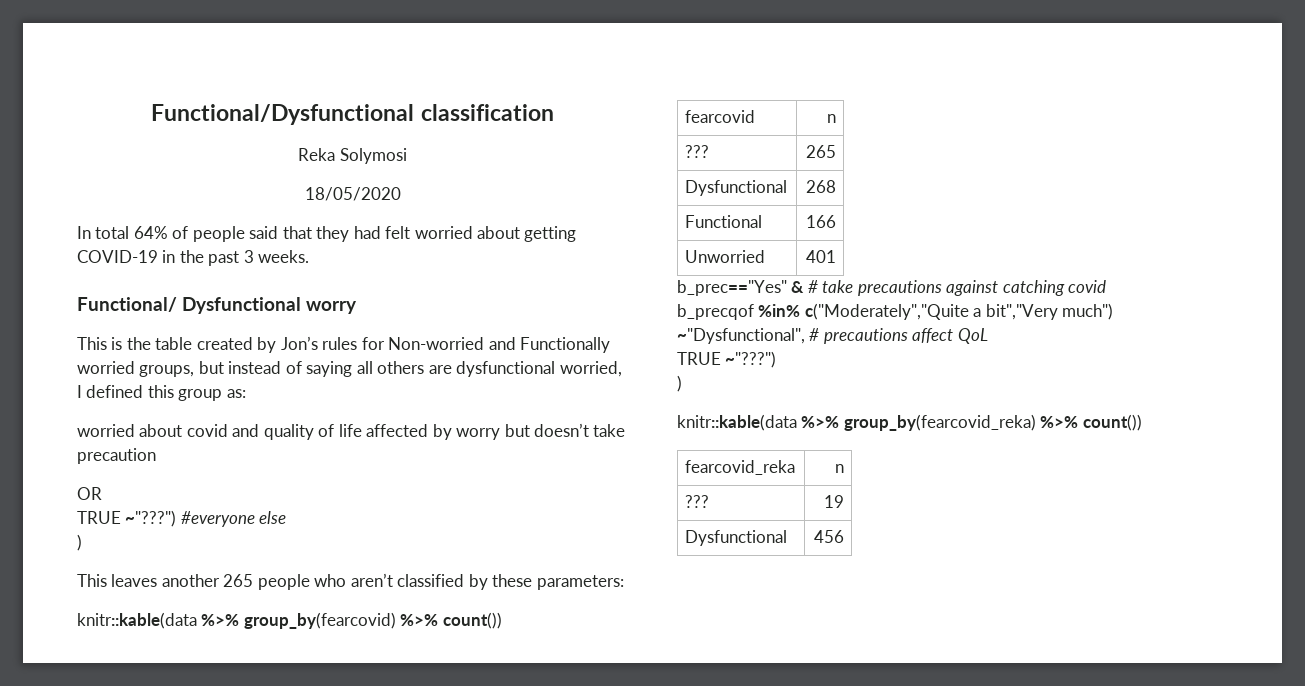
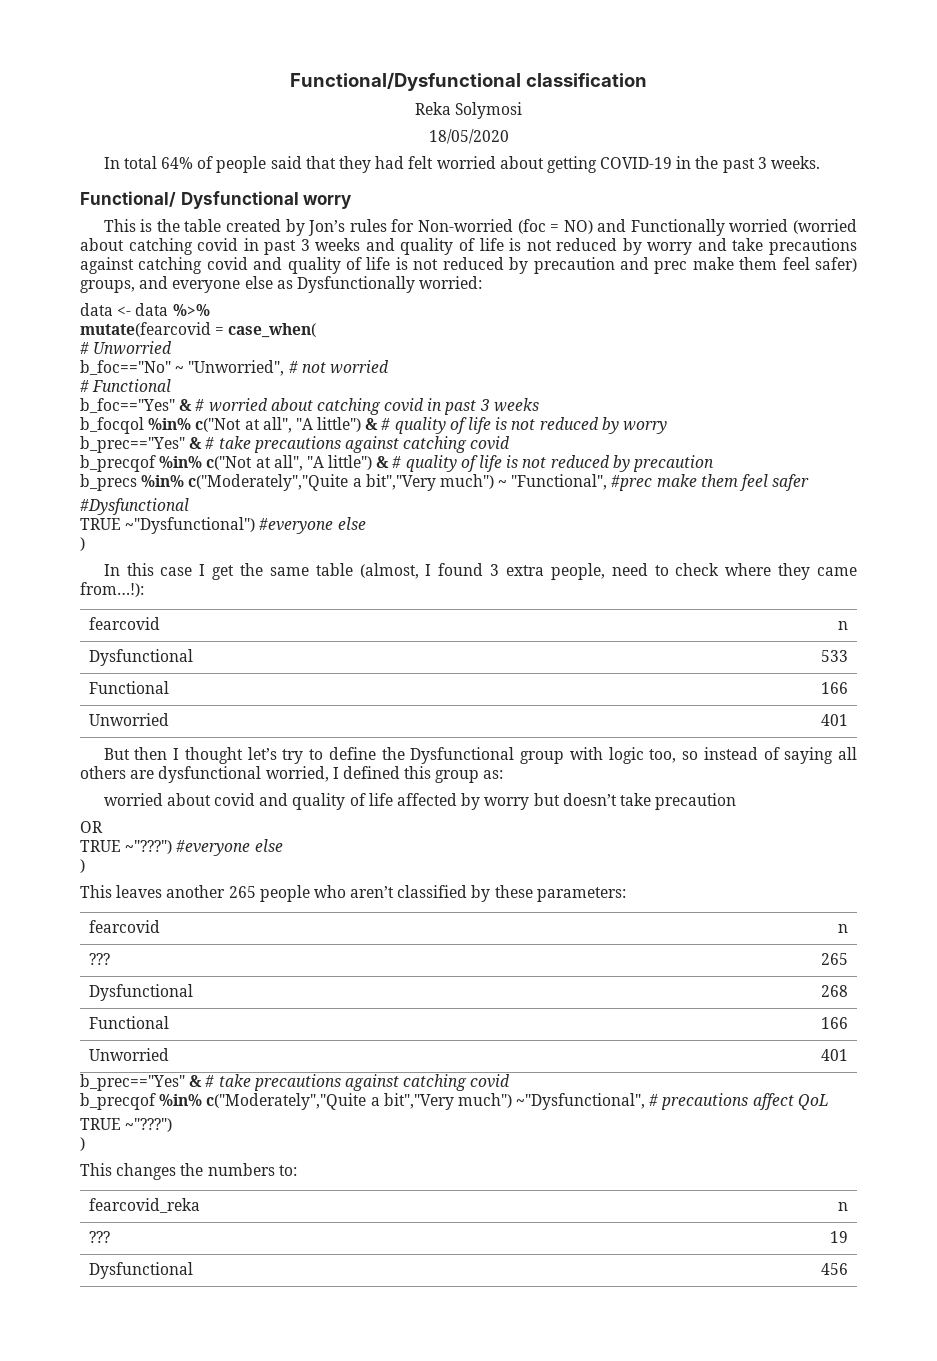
- This is the table created by Jon’s rules for Non-worried and Functionally worried groups, but instead of saying all others are dysfunctional worried, I defined this group as:
+ This is the table created by Jon’s rules for Non-worried (foc = NO) and Functionally worried (worried about catching covid in past 3 weeks and quality of life is not reduced by worry and take precautions against catching covid and quality of life is not reduced by precaution and prec make them feel safer) groups, and everyone else as Dysfunctionally worried:
+ data <- data %>%
+ mutate(fearcovid = case_when(
+ # Unworried
+ b_foc=="No" ~ "Unworried", # not worried
+ # Functional
+ b_foc=="Yes" & # worried about catching covid in past 3 weeks
+ b_focqol %in% c("Not at all", "A little") & # quality of life is not reduced by worry
+ b_prec=="Yes" & # take precautions against catching covid
+ b_precqof %in% c("Not at all", "A little") & # quality of life is not reduced by precaution
+ b_precs %in% c("Moderately","Quite a bit","Very much") ~ "Functional", #prec make them feel safer
+ #Dysfunctional
+ TRUE ~"Dysfunctional") #everyone else
+ )
+ In this case I get the same table (almost, I found 3 extra people, need to check where they came from…!):
+ fearcovid | n
+ Dysfunctional | 533
+ Functional | 166
+ Unworried | 401
+ But then I thought let’s try to define the Dysfunctional group with logic too, so instead of saying all others are dysfunctional worried, I defined this group as:
- knitr::kable(data %>% group_by(fearcovid) %>% count())
- knitr::kable(data %>% group_by(fearcovid_reka) %>% count())
+ This changes the numbers to:

